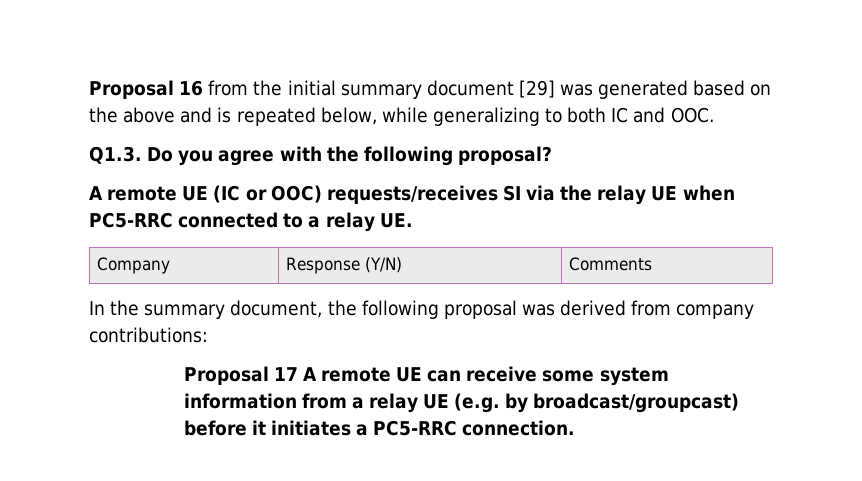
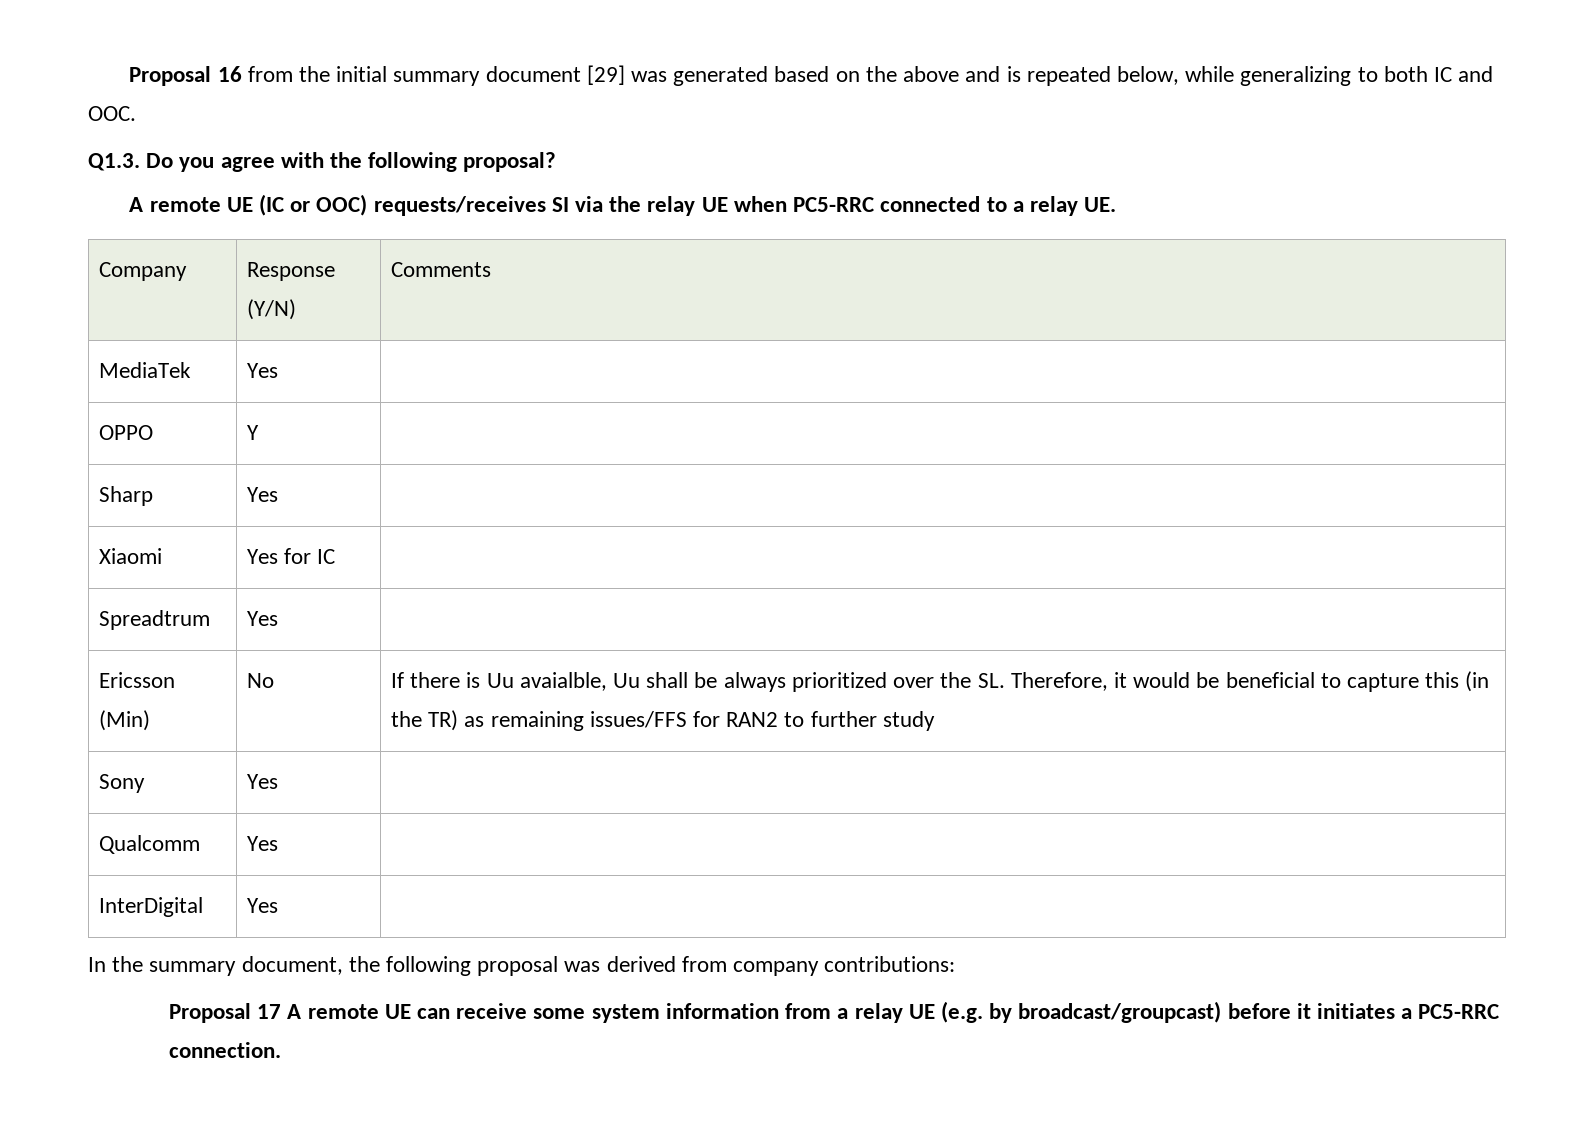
+ MediaTek | Yes |
+ OPPO | Y |
+ Sharp | Yes |
+ Xiaomi | Yes for IC |
+ Spreadtrum | Yes |
+ Ericsson (Min) | No | If there is Uu avaialble, Uu shall be always prioritized over the SL. Therefore, it would be beneficial to capture this (in the TR) as remaining issues/FFS for RAN2 to further study
+ Sony | Yes |
+ Qualcomm | Yes |
+ InterDigital | Yes |

